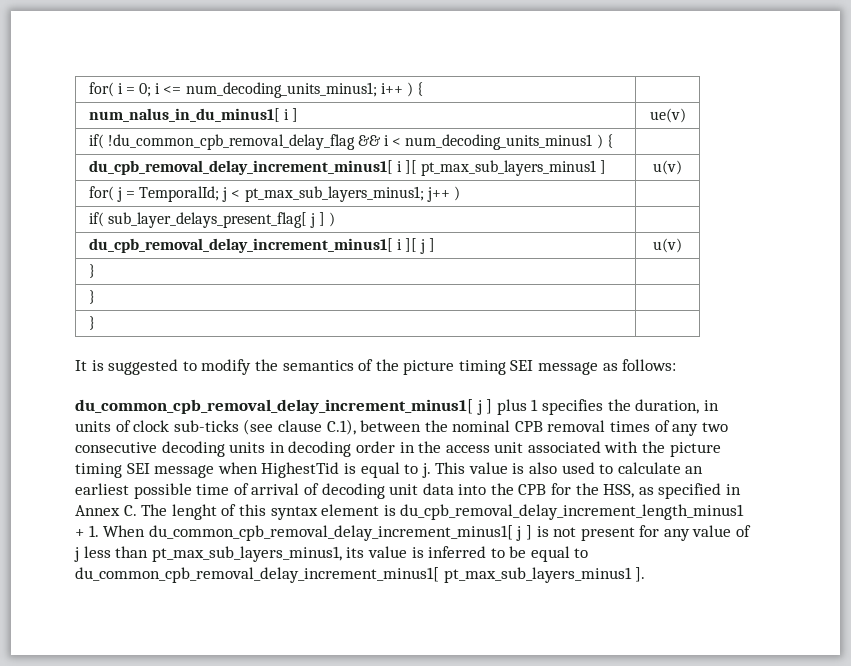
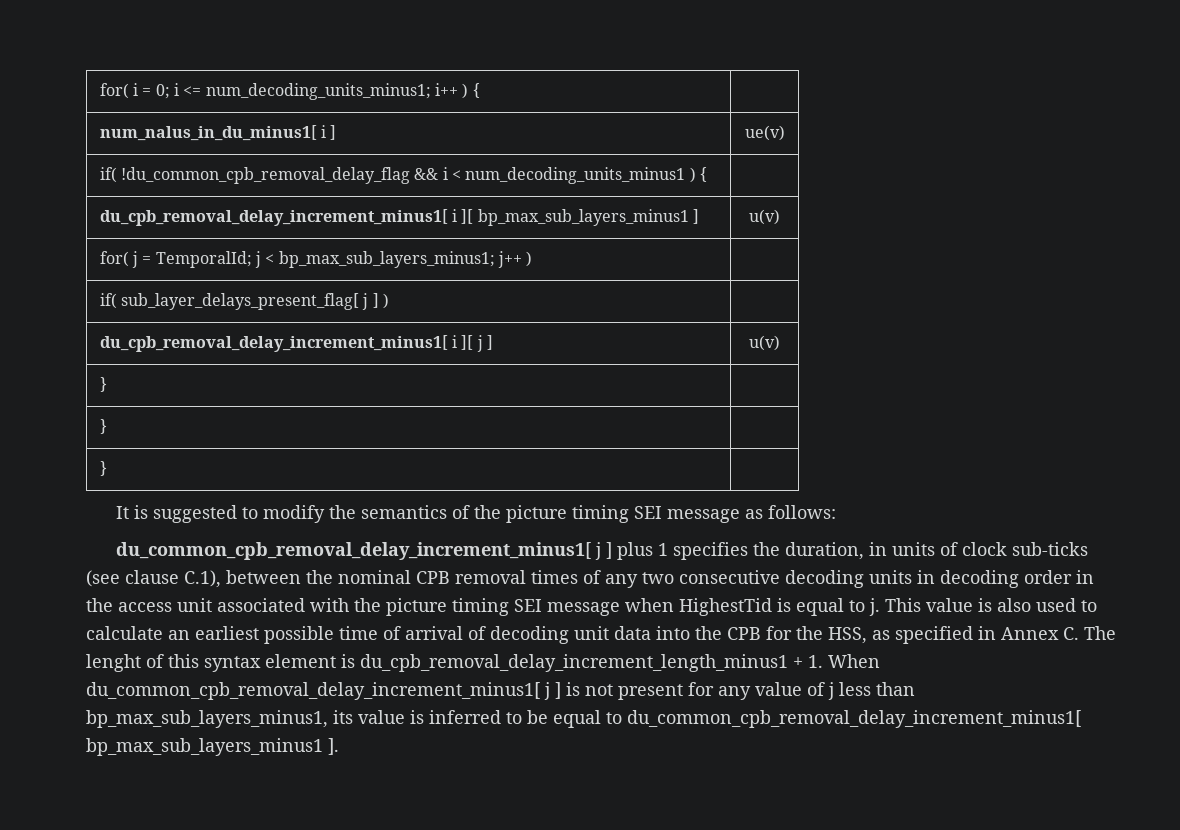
- du_cpb_removal_delay_increment_minus1[ i ][ pt_max_sub_layers_minus1 ] | u(v)
+ du_cpb_removal_delay_increment_minus1[ i ][ bp_max_sub_layers_minus1 ] | u(v)
- for( j = TemporalId; j < pt_max_sub_layers_minus1; j++ ) |
+ for( j = TemporalId; j < bp_max_sub_layers_minus1; j++ ) |
- This value is also used to calculate an earliest possible time of arrival of decoding unit data into the CPB for the HSS, as specified in Annex C. The lenght of this syntax element is du_cpb_removal_delay_increment_length_minus1 + 1. When du_common_cpb_removal_delay_increment_minus1[ j ] is not present for any value of j less than pt_max_sub_layers_minus1, its value is inferred to be equal to du_common_cpb_removal_delay_increment_minus1[ pt_max_sub_layers_minus1 ].
+ This value is also used to calculate an earliest possible time of arrival of decoding unit data into the CPB for the HSS, as specified in Annex C. The lenght of this syntax element is du_cpb_removal_delay_increment_length_minus1 + 1. When du_common_cpb_removal_delay_increment_minus1[ j ] is not present for any value of j less than bp_max_sub_layers_minus1, its value is inferred to be equal to du_common_cpb_removal_delay_increment_minus1[ bp_max_sub_layers_minus1 ].

